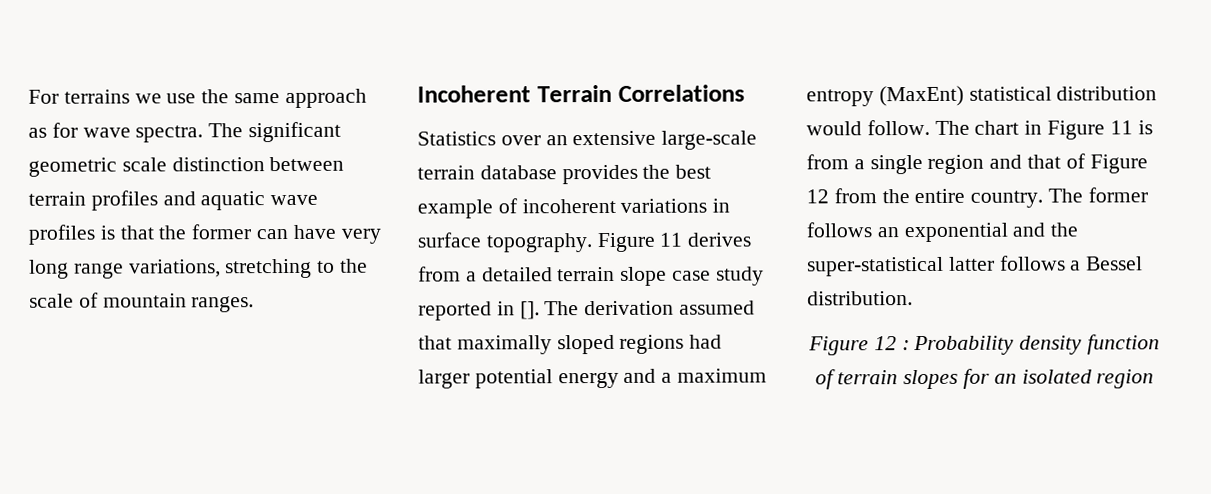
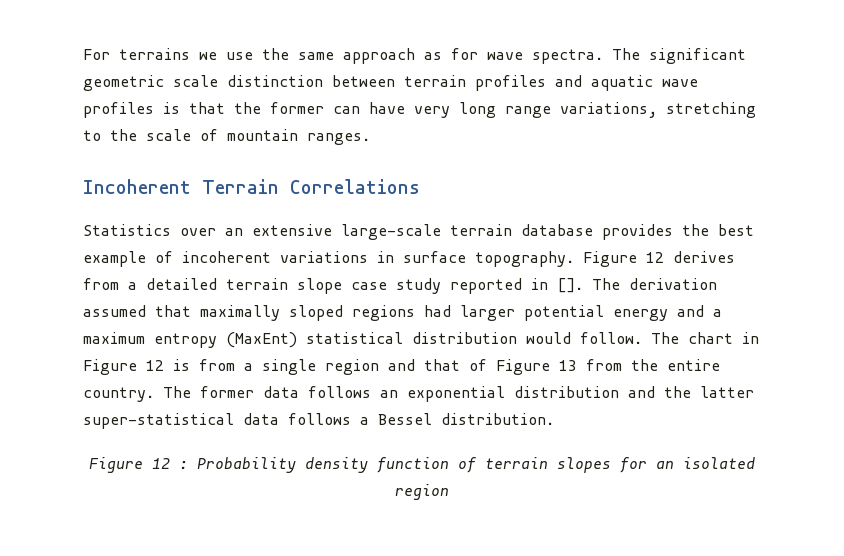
- Figure 11 derives from a detailed terrain slope case study reported in [].
+ Figure 12 derives from a detailed terrain slope case study reported in [].
- The chart in Figure 11 is from a single region and that of Figure 12 from the entire country.
+ The chart in Figure 12 is from a single region and that of Figure 13 from the entire country.
- The former follows an exponential and the super-statistical latter follows a Bessel distribution.
+ The former data follows an exponential distribution and the latter super-statistical data follows a Bessel distribution.

